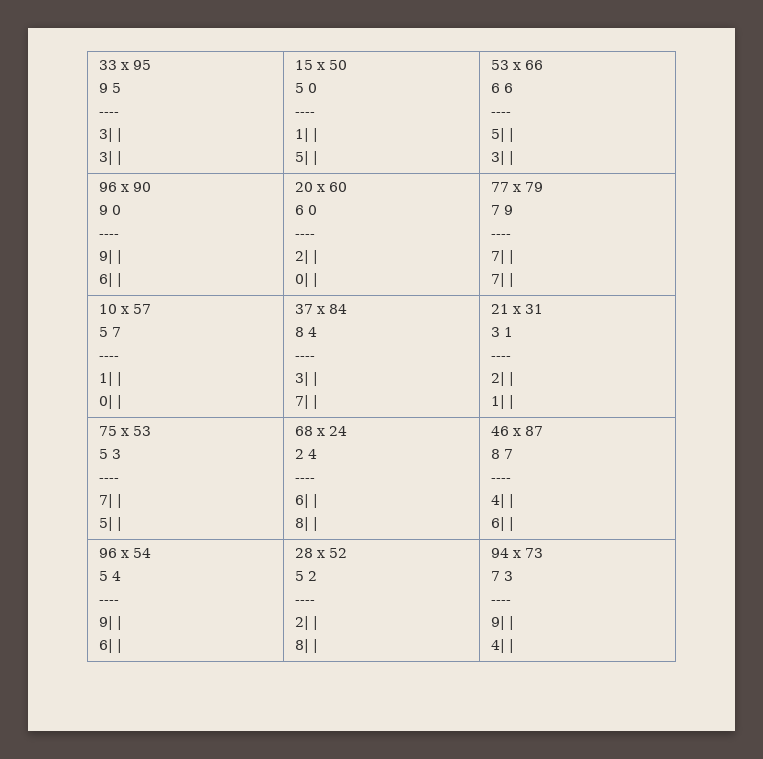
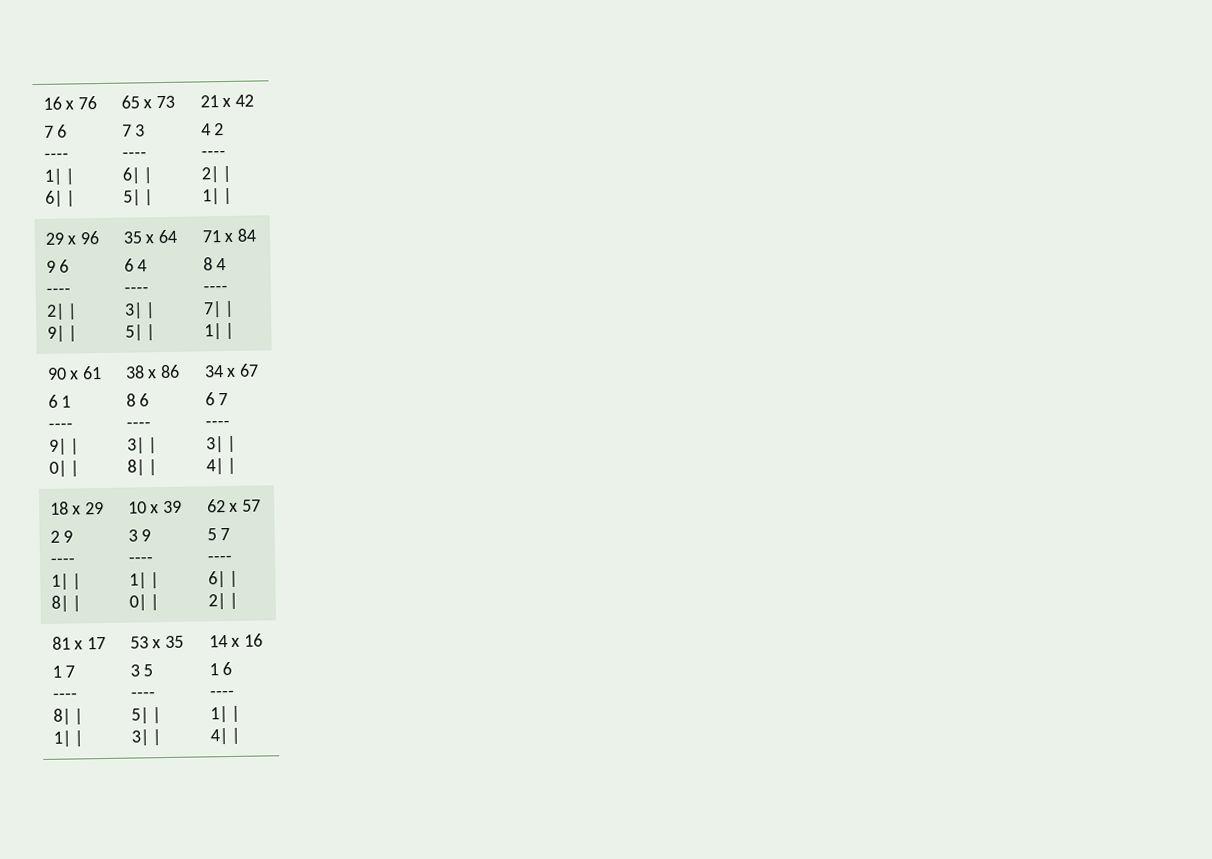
- 33 x 95
- 9 5
- ----
- 3| |
- 3| | | 15 x 50
- 5 0
+ 16 x 76
+ 7 6
  ----
  1| |
- 5| | | 53 x 66
- 6 6
+ 6| | | 65 x 73
+ 7 3
  ----
- 5| |
- 3| |
- 96 x 90
- 9 0
- ----
- 9| |
- 6| | | 20 x 60
- 6 0
- ----
- 2| |
- 0| | | 77 x 79
- 7 9
- ----
- 7| |
- 7| |
- 10 x 57
- 5 7
- ----
- 1| |
- 0| | | 37 x 84
- 8 4
- ----
- 3| |
- 7| | | 21 x 31
- 3 1
+ 6| |
+ 5| | | 21 x 42
+ 4 2
  ----
  2| |
  1| |
- 75 x 53
- 5 3
+ 29 x 96
+ 9 6
+ ----
+ 2| |
+ 9| | | 35 x 64
+ 6 4
+ ----
+ 3| |
+ 5| | | 71 x 84
+ 8 4
  ----
  7| |
- 5| | | 68 x 24
- 2 4
+ 1| |
+ 90 x 61
+ 6 1
+ ----
+ 9| |
+ 0| | | 38 x 86
+ 8 6
+ ----
+ 3| |
+ 8| | | 34 x 67
+ 6 7
+ ----
+ 3| |
+ 4| |
+ 18 x 29
+ 2 9
+ ----
+ 1| |
+ 8| | | 10 x 39
+ 3 9
+ ----
+ 1| |
+ 0| | | 62 x 57
+ 5 7
  ----
  6| |
- 8| | | 46 x 87
- 8 7
+ 2| |
+ 81 x 17
+ 1 7
  ----
- 4| |
- 6| |
- 96 x 54
- 5 4
+ 8| |
+ 1| | | 53 x 35
+ 3 5
  ----
- 9| |
- 6| | | 28 x 52
- 5 2
+ 5| |
+ 3| | | 14 x 16
+ 1 6
  ----
- 2| |
- 8| | | 94 x 73
- 7 3
- ----
- 9| |
+ 1| |

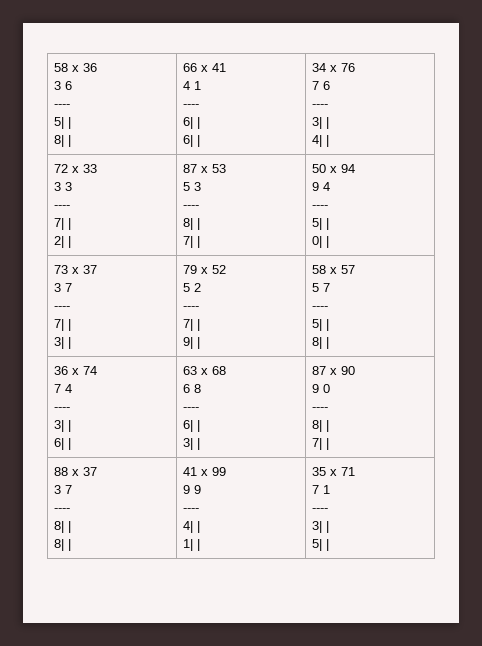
- 16 x 76
- 7 6
+ 58 x 36
+ 3 6
  ----
- 1| |
- 6| | | 65 x 73
- 7 3
+ 5| |
+ 8| | | 66 x 41
+ 4 1
  ----
  6| |
- 5| | | 21 x 42
- 4 2
- ----
- 2| |
- 1| |
- 29 x 96
- 9 6
- ----
- 2| |
- 9| | | 35 x 64
- 6 4
- ----
- 3| |
- 5| | | 71 x 84
- 8 4
- ----
- 7| |
- 1| |
- 90 x 61
- 6 1
- ----
- 9| |
- 0| | | 38 x 86
- 8 6
- ----
- 3| |
- 8| | | 34 x 67
- 6 7
+ 6| | | 34 x 76
+ 7 6
- 18 x 29
- 2 9
+ 72 x 33
+ 3 3
  ----
- 1| |
- 8| | | 10 x 39
- 3 9
+ 7| |
+ 2| | | 87 x 53
+ 5 3
  ----
- 1| |
- 0| | | 62 x 57
+ 8| |
+ 7| | | 50 x 94
+ 9 4
+ ----
+ 5| |
+ 0| |
+ 73 x 37
+ 3 7
+ ----
+ 7| |
+ 3| | | 79 x 52
+ 5 2
+ ----
+ 7| |
+ 9| | | 58 x 57
  5 7
  ----
+ 5| |
+ 8| |
+ 36 x 74
+ 7 4
+ ----
+ 3| |
+ 6| | | 63 x 68
+ 6 8
+ ----
  6| |
- 2| |
- 81 x 17
- 1 7
+ 3| | | 87 x 90
+ 9 0
  ----
  8| |
- 1| | | 53 x 35
- 3 5
+ 7| |
+ 88 x 37
+ 3 7
  ----
+ 8| |
+ 8| | | 41 x 99
+ 9 9
+ ----
+ 4| |
+ 1| | | 35 x 71
+ 7 1
+ ----
+ 3| |
  5| |
- 3| | | 14 x 16
- 1 6
- ----
- 1| |
- 4| |

